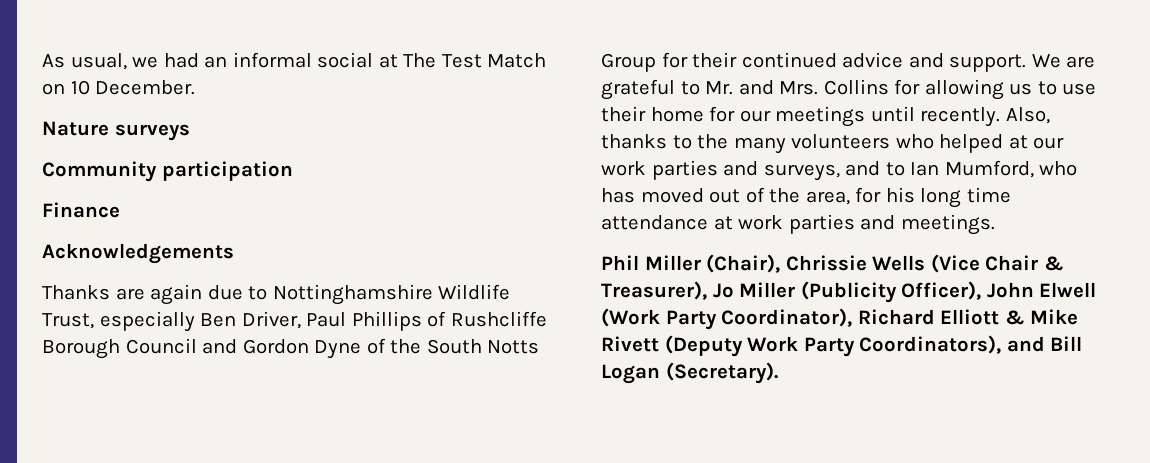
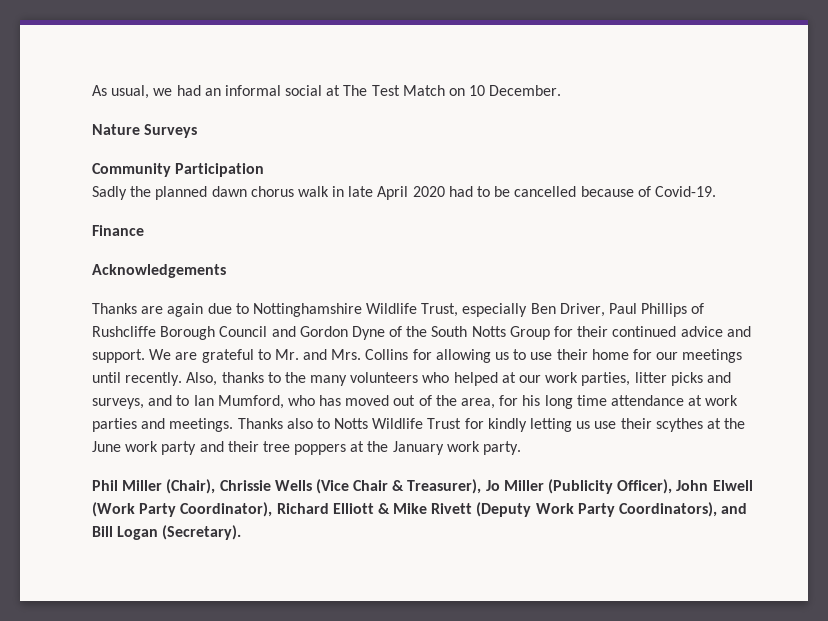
- Nature surveys
+ Nature Surveys
- Community participation
+ Community Participation
+ Sadly the planned dawn chorus walk in late April 2020 had to be cancelled because of Covid-19.
- Also, thanks to the many volunteers who helped at our work parties and surveys, and to Ian Mumford, who has moved out of the area, for his long time attendance at work parties and meetings.
+ Also, thanks to the many volunteers who helped at our work parties, litter picks and surveys, and to Ian Mumford, who has moved out of the area, for his long time attendance at work parties and meetings. Thanks also to Notts Wildlife Trust for kindly letting us use their scythes at the June work party and their tree poppers at the January work party.

